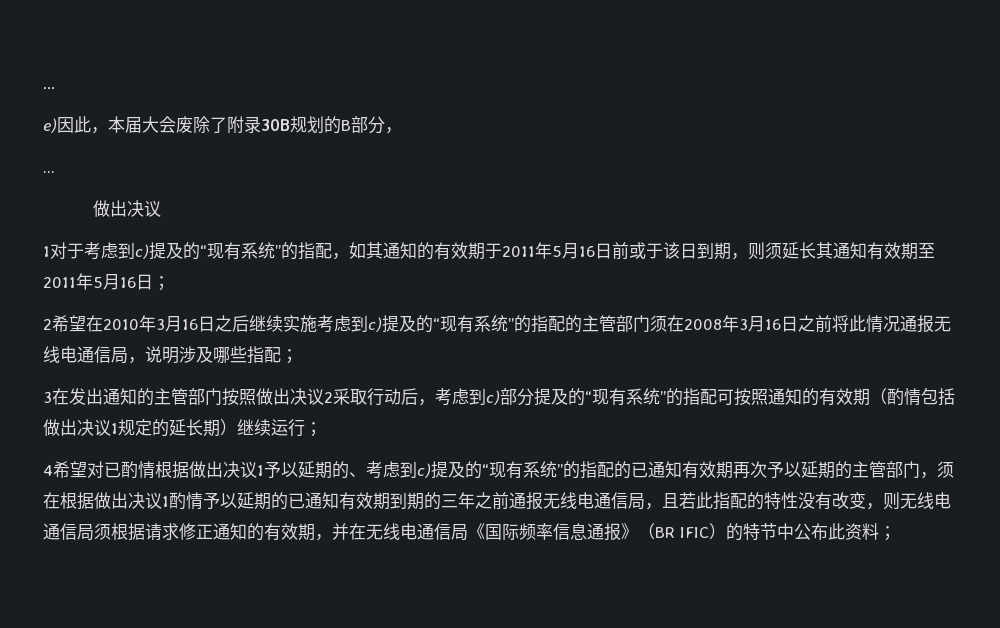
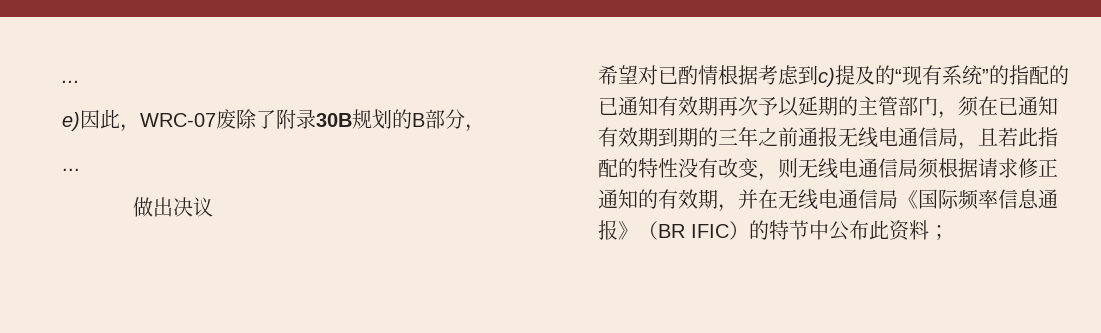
- e)因此，本届大会废除了附录30B规划的B部分，
+ e)因此，WRC-07废除了附录30B规划的B部分，
- 1对于考虑到c)提及的“现有系统”的指配，如其通知的有效期于2011年5月16日前或于该日到期，则须延长其通知有效期至2011年5月16日；
- 2希望在2010年3月16日之后继续实施考虑到c)提及的“现有系统”的指配的主管部门须在2008年3月16日之前将此情况通报无线电通信局，说明涉及哪些指配；
- 3在发出通知的主管部门按照做出决议2采取行动后，考虑到c)部分提及的“现有系统”的指配可按照通知的有效期（酌情包括做出决议1规定的延长期）继续运行；
- 4希望对已酌情根据做出决议1予以延期的、考虑到c)提及的“现有系统”的指配的已通知有效期再次予以延期的主管部门，须在根据做出决议1酌情予以延期的已通知有效期到期的三年之前通报无线电通信局，且若此指配的特性没有改变，则无线电通信局须根据请求修正通知的有效期，并在无线电通信局《国际频率信息通报》（BR IFIC）的特节中公布此资料；
+ 希望对已酌情根据考虑到c)提及的“现有系统”的指配的已通知有效期再次予以延期的主管部门，须在已通知有效期到期的三年之前通报无线电通信局，且若此指配的特性没有改变，则无线电通信局须根据请求修正通知的有效期，并在无线电通信局《国际频率信息通报》（BR IFIC）的特节中公布此资料；

